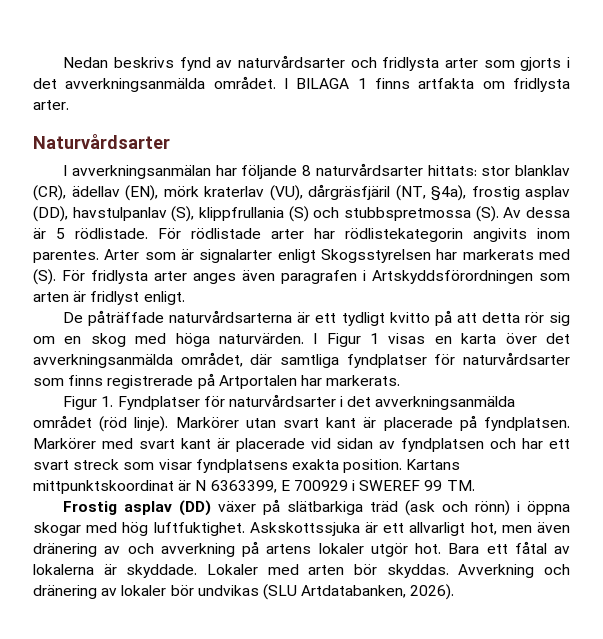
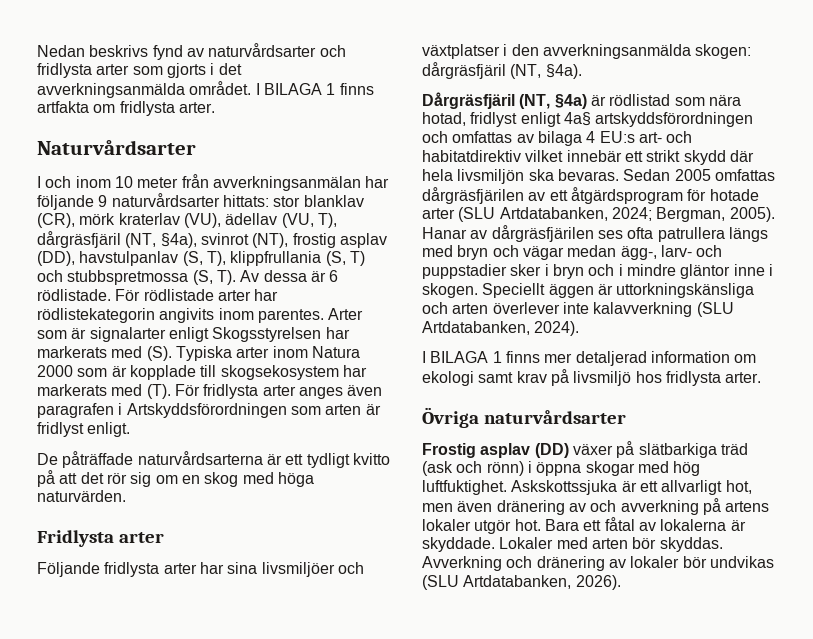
- I avverkningsanmälan har följande 8 naturvårdsarter hittats: stor blanklav (CR), ädellav (EN), mörk kraterlav (VU), dårgräsfjäril (NT, §4a), frostig asplav (DD), havstulpanlav (S), klippfrullania (S) och stubbspretmossa (S). Av dessa är 5 rödlistade.
+ I och inom 10 meter från avverkningsanmälan har följande 9 naturvårdsarter hittats: stor blanklav (CR), mörk kraterlav (VU), ädellav (VU, T), dårgräsfjäril (NT, §4a), svinrot (NT), frostig asplav (DD), havstulpanlav (S, T), klippfrullania (S, T) och stubbspretmossa (S, T). Av dessa är 6 rödlistade.
- Arter som är signalarter enligt Skogsstyrelsen har markerats med (S). För fridlysta arter anges även paragrafen i Artskyddsförordningen som arten är fridlyst enligt.
+ Arter som är signalarter enligt Skogsstyrelsen har markerats med (S). Typiska arter inom Natura 2000 som är kopplade till skogsekosystem har markerats med (T). För fridlysta arter anges även paragrafen i Artskyddsförordningen som arten är fridlyst enligt.
- De påträffade naturvårdsarterna är ett tydligt kvitto på att detta rör sig om en skog med höga naturvärden. I Figur 1 visas en karta över det avverkningsanmälda området, där samtliga fyndplatser för naturvårdsarter som finns registrerade på Artportalen har markerats.
- Figur 1. Fyndplatser för naturvårdsarter i det avverkningsanmälda området (röd linje). Markörer utan svart kant är placerade på fyndplatsen. Markörer med svart kant är placerade vid sidan av fyndplatsen och har ett svart streck som visar fyndplatsens exakta position. Kartans mittpunktskoordinat är N 6363399, E 700929 i SWEREF 99 TM.
+ De påträffade naturvårdsarterna är ett tydligt kvitto på att det rör sig om en skog med höga naturvärden.
+ Fridlysta arter
+ Följande fridlysta arter har sina livsmiljöer och växtplatser i den avverkningsanmälda skogen: dårgräsfjäril (NT, §4a).
+ Dårgräsfjäril (NT, §4a) är rödlistad som nära hotad, fridlyst enligt 4a§ artskyddsförordningen och omfattas av bilaga 4 EU:s art- och habitatdirektiv vilket innebär ett strikt skydd där hela livsmiljön ska bevaras. Sedan 2005 omfattas dårgräsfjärilen av ett åtgärdsprogram för hotade arter (SLU Artdatabanken, 2024; Bergman, 2005). Hanar av dårgräsfjärilen ses ofta patrullera längs med bryn och vägar medan ägg-, larv- och puppstadier sker i bryn och i mindre gläntor inne i skogen. Speciellt äggen är uttorkningskänsliga och arten överlever inte kalavverkning (SLU Artdatabanken, 2024).
+ I BILAGA 1 finns mer detaljerad information om ekologi samt krav på livsmiljö hos fridlysta arter.
+ Övriga naturvårdsarter

